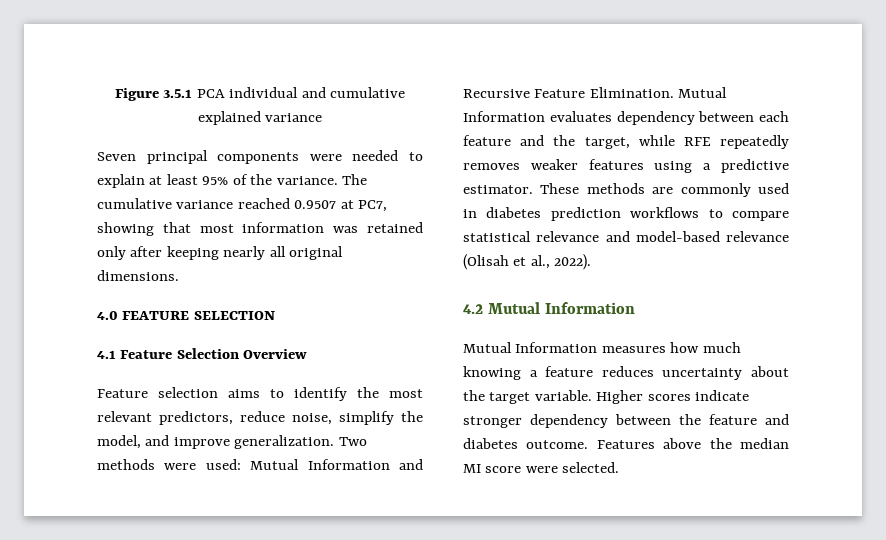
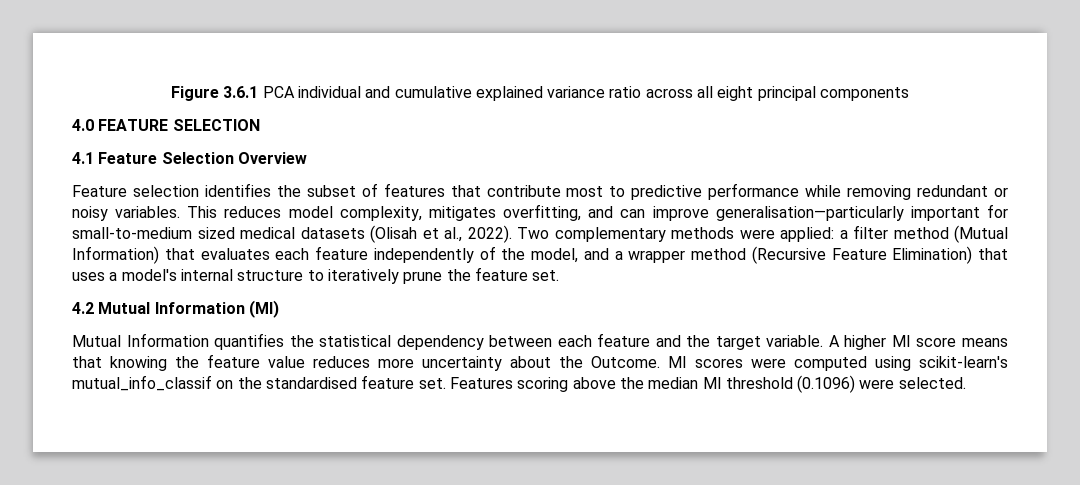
- Figure 3.5.1 PCA individual and cumulative explained variance
- Seven principal components were needed to explain at least 95% of the variance. The cumulative variance reached 0.9507 at PC7, showing that most information was retained only after keeping nearly all original dimensions.
+ Figure 3.6.1 PCA individual and cumulative explained variance ratio across all eight principal components
- Feature selection aims to identify the most relevant predictors, reduce noise, simplify the model, and improve generalization. Two methods were used: Mutual Information and Recursive Feature Elimination. Mutual Information evaluates dependency between each feature and the target, while RFE repeatedly removes weaker features using a predictive estimator. These methods are commonly used in diabetes prediction workflows to compare statistical relevance and model-based relevance (Olisah et al., 2022).
- 4.2 Mutual Information
- Mutual Information measures how much knowing a feature reduces uncertainty about the target variable. Higher scores indicate stronger dependency between the feature and diabetes outcome. Features above the median MI score were selected.
+ Feature selection identifies the subset of features that contribute most to predictive performance while removing redundant or noisy variables. This reduces model complexity, mitigates overfitting, and can improve generalisation—particularly important for small-to-medium sized medical datasets (Olisah et al., 2022). Two complementary methods were applied: a filter method (Mutual Information) that evaluates each feature independently of the model, and a wrapper method (Recursive Feature Elimination) that uses a model's internal structure to iteratively prune the feature set.
+ 4.2 Mutual Information (MI)
+ Mutual Information quantifies the statistical dependency between each feature and the target variable. A higher MI score means that knowing the feature value reduces more uncertainty about the Outcome. MI scores were computed using scikit-learn's mutual_info_classif on the standardised feature set. Features scoring above the median MI threshold (0.1096) were selected.

